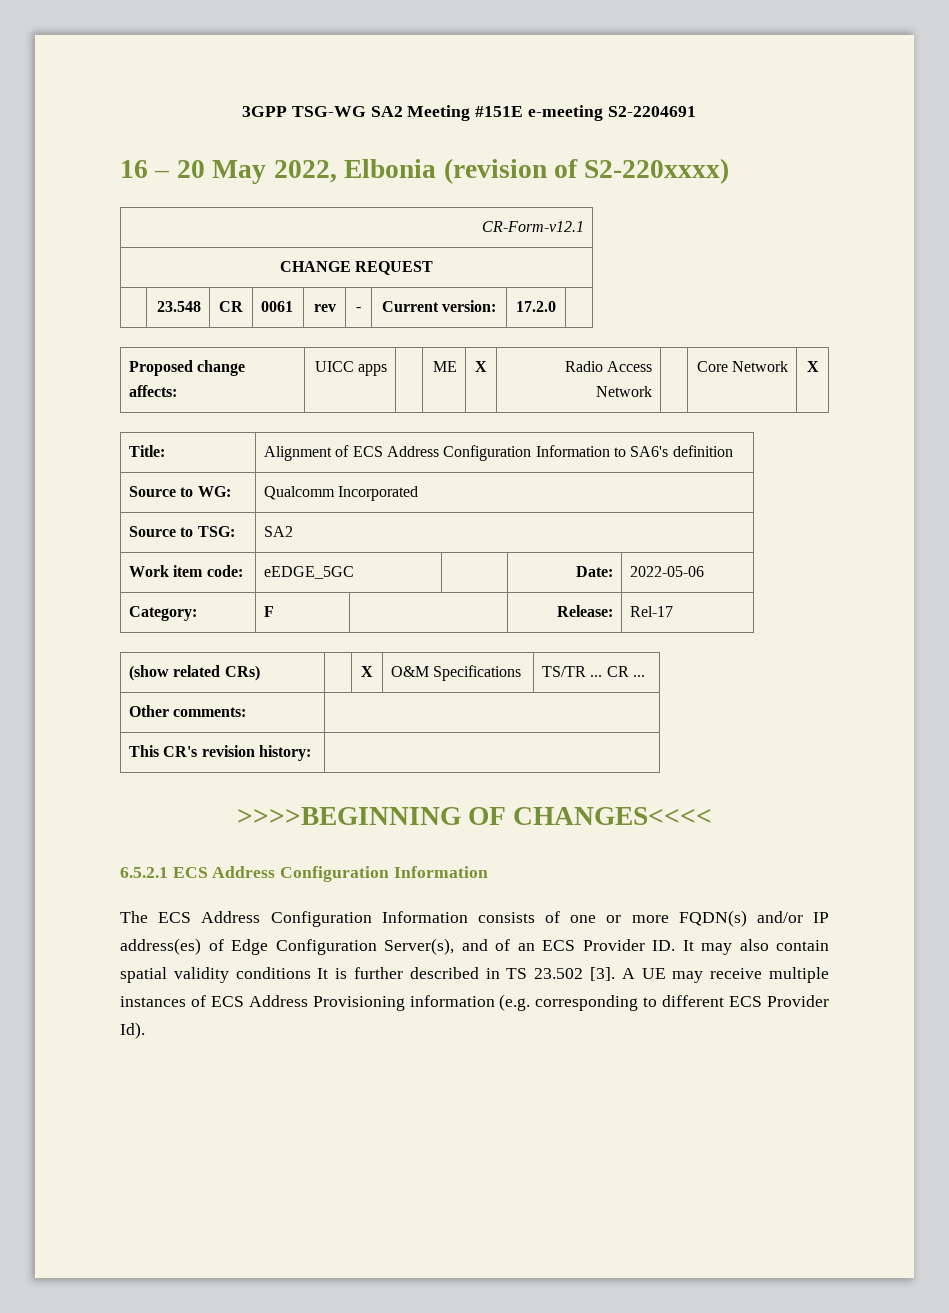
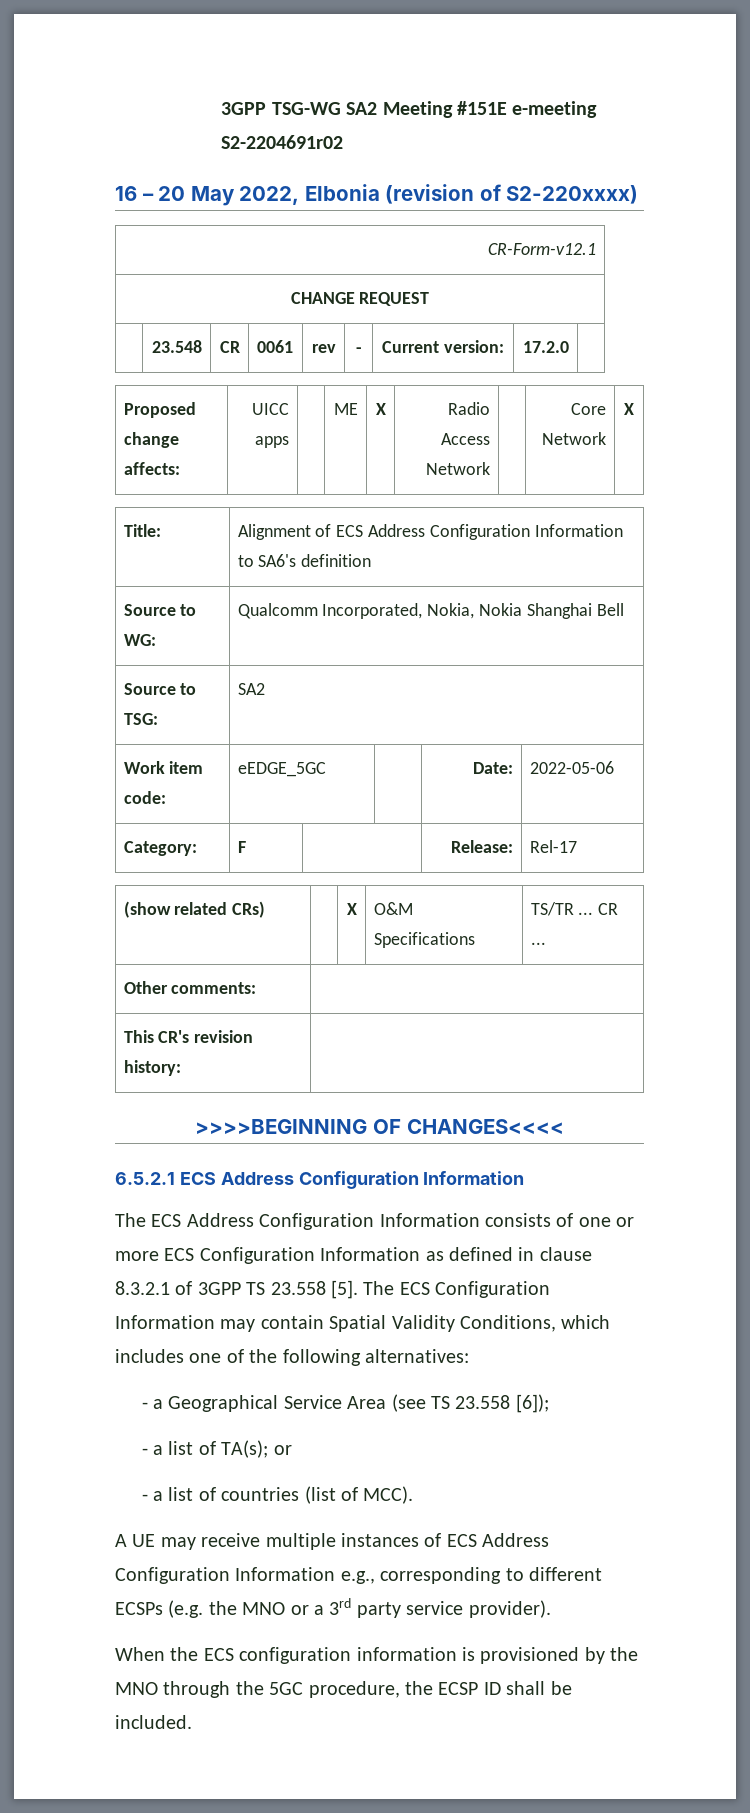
- 3GPP TSG-WG SA2 Meeting #151E e-meeting S2-2204691
+ 3GPP TSG-WG SA2 Meeting #151E e-meeting S2-2204691r02
- Source to WG: | Qualcomm Incorporated
+ Source to WG: | Qualcomm Incorporated, Nokia, Nokia Shanghai Bell
- The ECS Address Configuration Information consists of one or more FQDN(s) and/or IP address(es) of Edge Configuration Server(s), and of an ECS Provider ID. It may also contain spatial validity conditions It is further described in TS 23.502 [3]. A UE may receive multiple instances of ECS Address Provisioning information (e.g. corresponding to different ECS Provider Id).
+ The ECS Address Configuration Information consists of one or more ECS Configuration Information as defined in clause 8.3.2.1 of 3GPP TS 23.558 [5]. The ECS Configuration Information may contain Spatial Validity Conditions, which includes one of the following alternatives:
+ - a Geographical Service Area (see TS 23.558 [6]);
+ - a list of TA(s); or
+ - a list of countries (list of MCC).
+ A UE may receive multiple instances of ECS Address Configuration Information e.g., corresponding to different ECSPs (e.g. the MNO or a 3rd party service provider).
+ When the ECS configuration information is provisioned by the MNO through the 5GC procedure, the ECSP ID shall be included.

